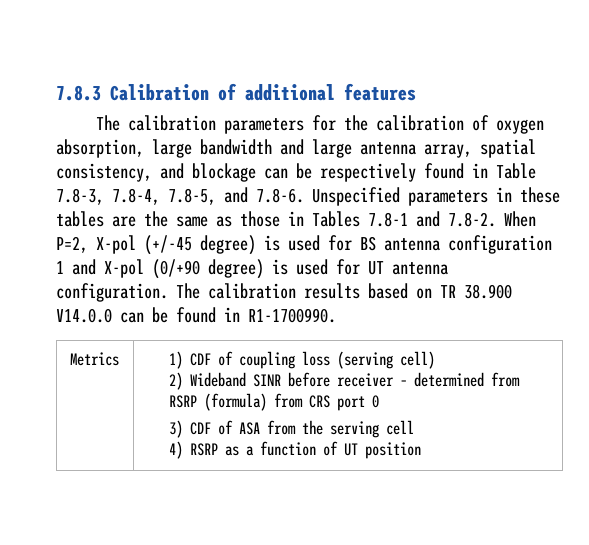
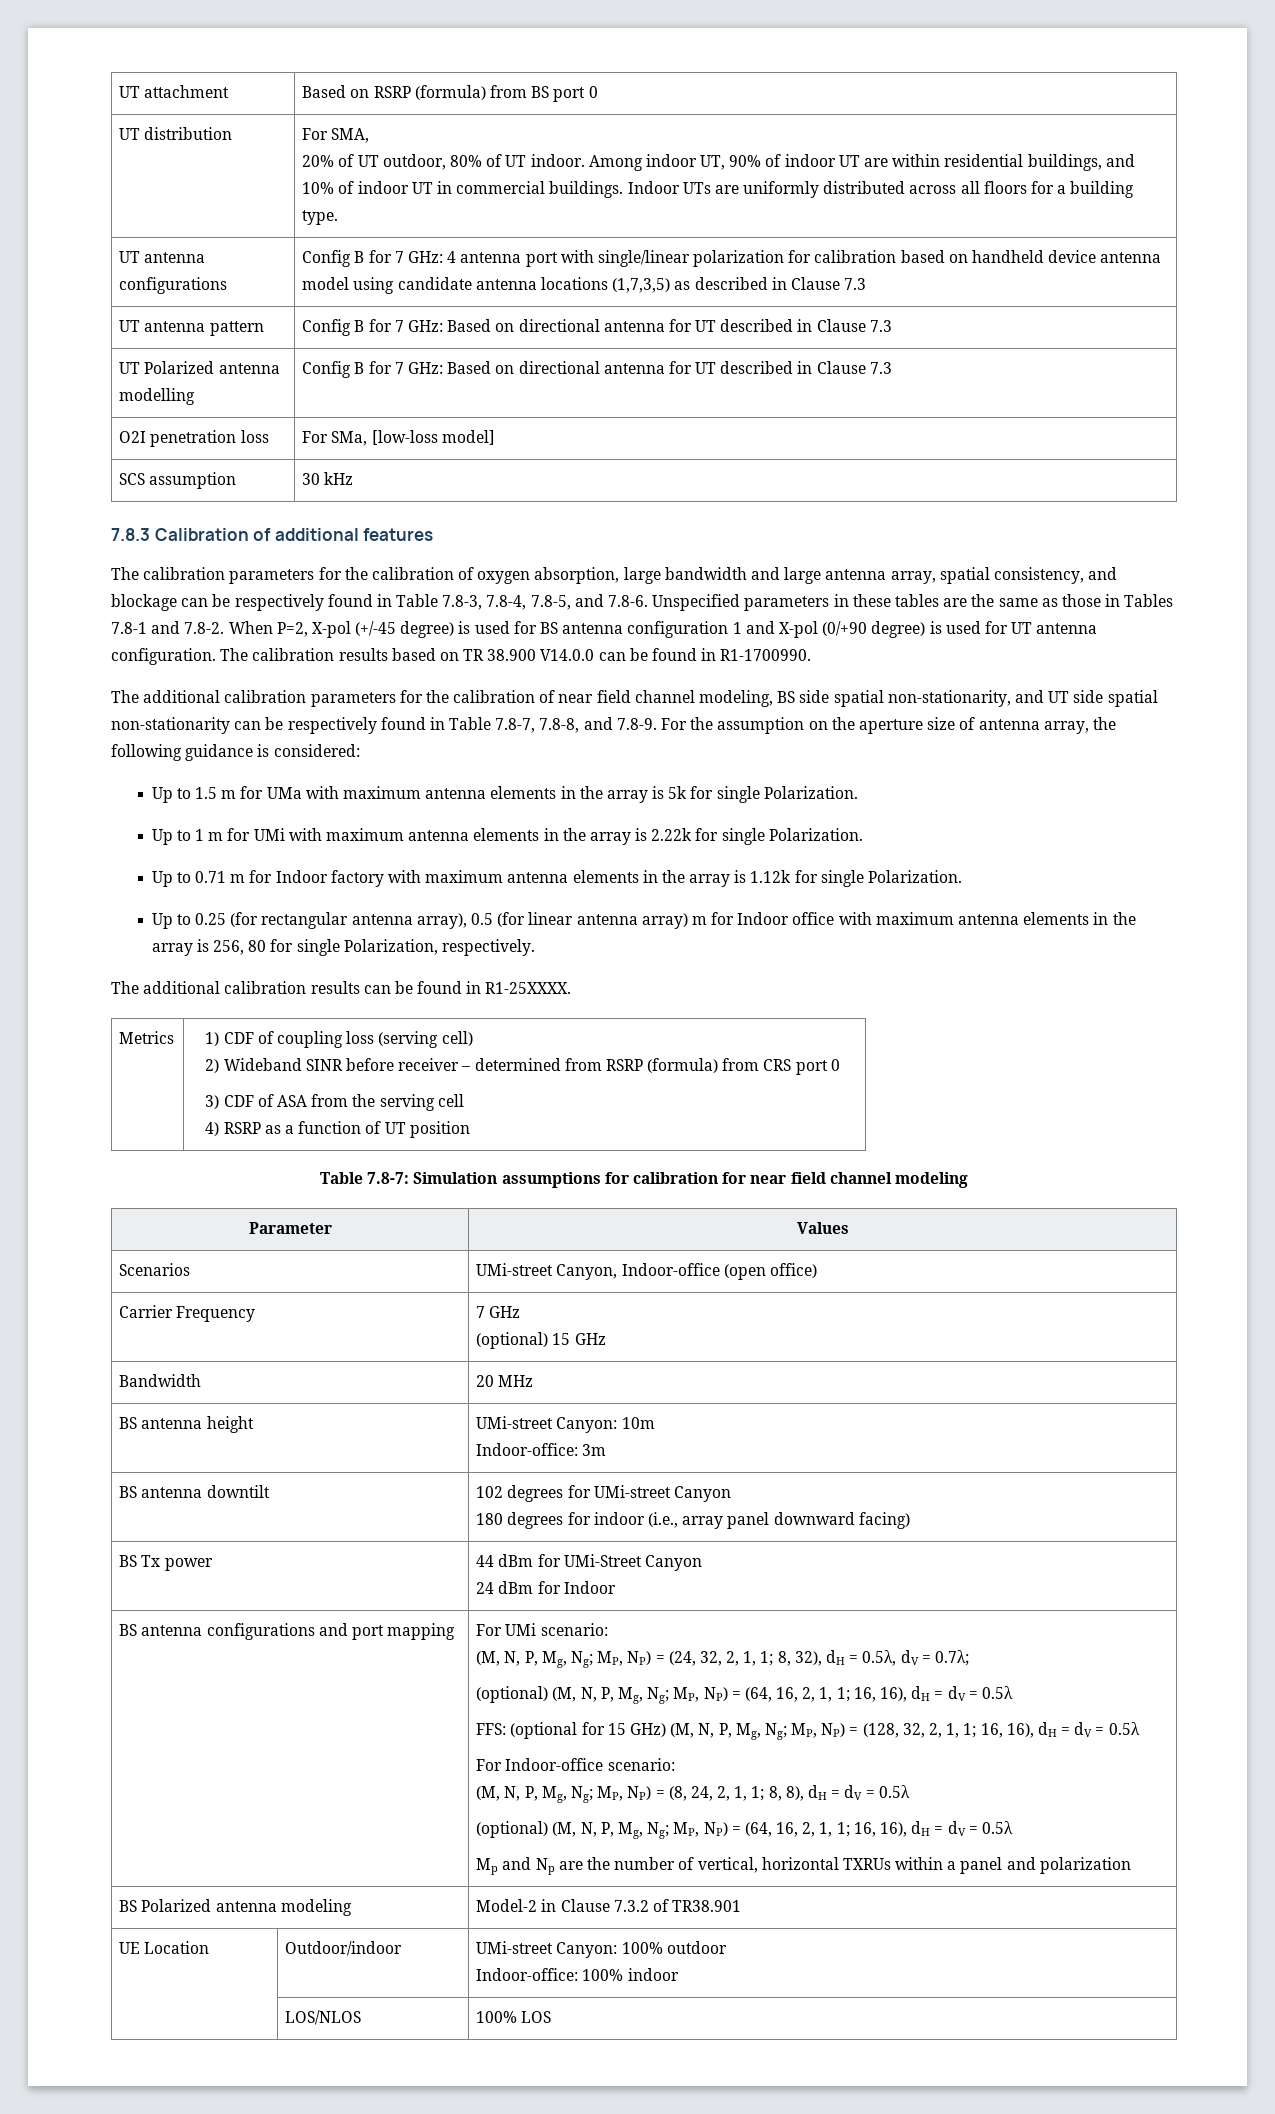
+ UT attachment | Based on RSRP (formula) from BS port 0
+ UT distribution | For SMA,
+ 20% of UT outdoor, 80% of UT indoor. Among indoor UT, 90% of indoor UT are within residential buildings, and 10% of indoor UT in commercial buildings. Indoor UTs are uniformly distributed across all floors for a building type.
+ UT antenna configurations | Config B for 7 GHz: 4 antenna port with single/linear polarization for calibration based on handheld device antenna model using candidate antenna locations (1,7,3,5) as described in Clause 7.3
+ UT antenna pattern | Config B for 7 GHz: Based on directional antenna for UT described in Clause 7.3
+ UT Polarized antenna modelling | Config B for 7 GHz: Based on directional antenna for UT described in Clause 7.3
+ O2I penetration loss | For SMa, [low-loss model]
+ SCS assumption | 30 kHz
+ The additional calibration parameters for the calibration of near field channel modeling, BS side spatial non-stationarity, and UT side spatial non-stationarity can be respectively found in Table 7.8-7, 7.8-8, and 7.8-9. For the assumption on the aperture size of antenna array, the following guidance is considered:
+ Up to 1.5 m for UMa with maximum antenna elements in the array is 5k for single Polarization.
+ Up to 1 m for UMi with maximum antenna elements in the array is 2.22k for single Polarization.
+ Up to 0.71 m for Indoor factory with maximum antenna elements in the array is 1.12k for single Polarization.
+ Up to 0.25 (for rectangular antenna array), 0.5 (for linear antenna array) m for Indoor office with maximum antenna elements in the array is 256, 80 for single Polarization, respectively.
+ The additional calibration results can be found in R1-25XXXX.
+ Table 7.8-7: Simulation assumptions for calibration for near field channel modeling
+ Parameter | Values
+ Scenarios | UMi-street Canyon, Indoor-office (open office)
+ Carrier Frequency | 7 GHz
+ (optional) 15 GHz
+ Bandwidth | 20 MHz
+ BS antenna height | UMi-street Canyon: 10m
+ Indoor-office: 3m
+ BS antenna downtilt | 102 degrees for UMi-street Canyon
+ 180 degrees for indoor (i.e., array panel downward facing)
+ BS Tx power | 44 dBm for UMi-Street Canyon
+ 24 dBm for Indoor
+ BS antenna configurations and port mapping | For UMi scenario:
+ (M, N, P, Mg, Ng; MP, NP) = (24, 32, 2, 1, 1; 8, 32), dH = 0.5λ, dV = 0.7λ;
+ (optional) (M, N, P, Mg, Ng; MP, NP) = (64, 16, 2, 1, 1; 16, 16), dH = dV = 0.5λ
+ FFS: (optional for 15 GHz) (M, N, P, Mg, Ng; MP, NP) = (128, 32, 2, 1, 1; 16, 16), dH = dV = 0.5λ
+ For Indoor-office scenario:
+ (M, N, P, Mg, Ng; MP, NP) = (8, 24, 2, 1, 1; 8, 8), dH = dV = 0.5λ
+ (optional) (M, N, P, Mg, Ng; MP, NP) = (64, 16, 2, 1, 1; 16, 16), dH = dV = 0.5λ
+ Mp and Np are the number of vertical, horizontal TXRUs within a panel and polarization
+ BS Polarized antenna modeling | Model-2 in Clause 7.3.2 of TR38.901
+ UE Location | Outdoor/indoor | UMi-street Canyon: 100% outdoor
+ Indoor-office: 100% indoor
+ | LOS/NLOS | 100% LOS

